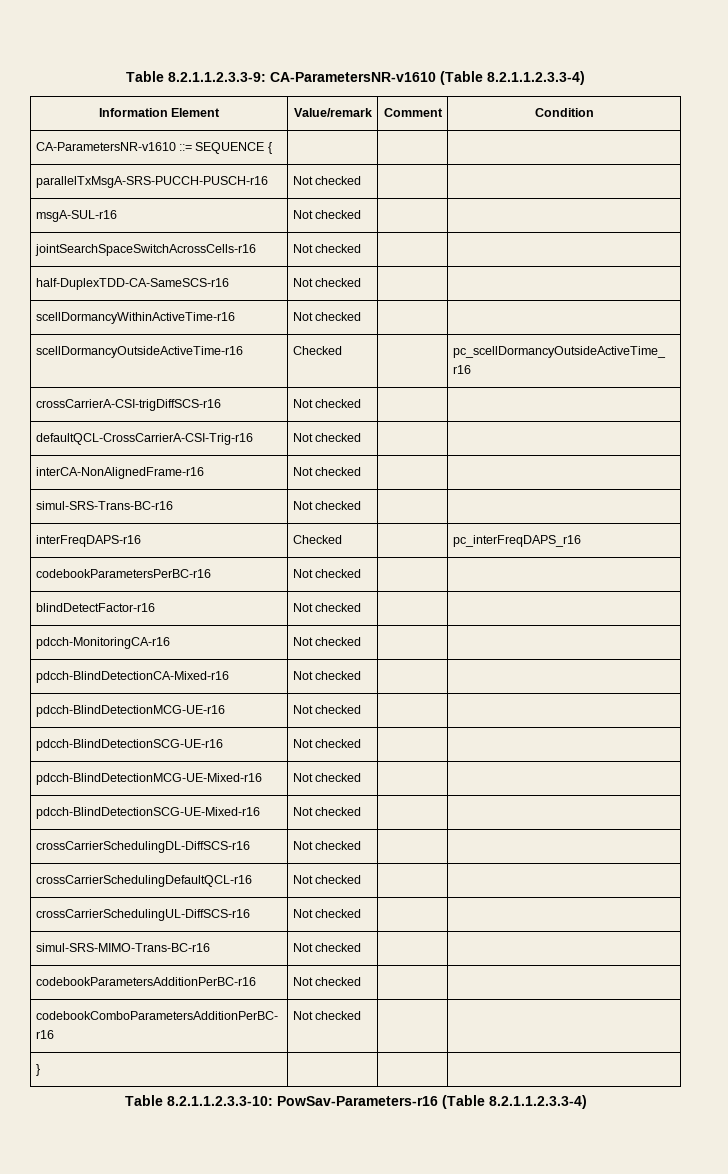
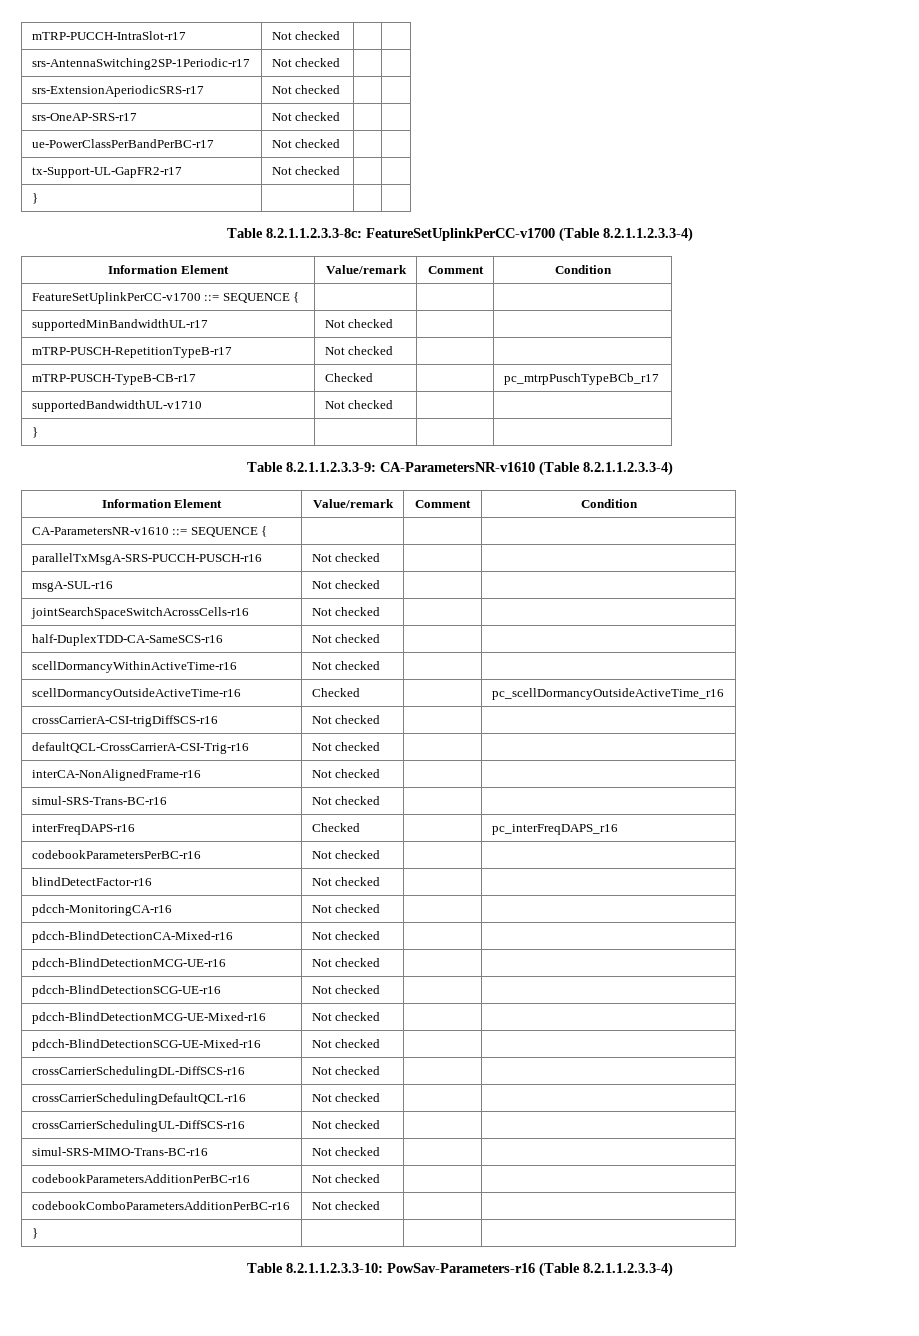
+ mTRP-PUCCH-IntraSlot-r17 | Not checked | |
+ srs-AntennaSwitching2SP-1Periodic-r17 | Not checked | |
+ srs-ExtensionAperiodicSRS-r17 | Not checked | |
+ srs-OneAP-SRS-r17 | Not checked | |
+ ue-PowerClassPerBandPerBC-r17 | Not checked | |
+ tx-Support-UL-GapFR2-r17 | Not checked | |
+ } | | |
+ Table 8.2.1.1.2.3.3-8c: FeatureSetUplinkPerCC-v1700 (Table 8.2.1.1.2.3.3-4)
+ Information Element | Value/remark | Comment | Condition
+ FeatureSetUplinkPerCC-v1700 ::= SEQUENCE { | | |
+ supportedMinBandwidthUL-r17 | Not checked | |
+ mTRP-PUSCH-RepetitionTypeB-r17 | Not checked | |
+ mTRP-PUSCH-TypeB-CB-r17 | Checked | | pc_mtrpPuschTypeBCb_r17
+ supportedBandwidthUL-v1710 | Not checked | |
+ } | | |

